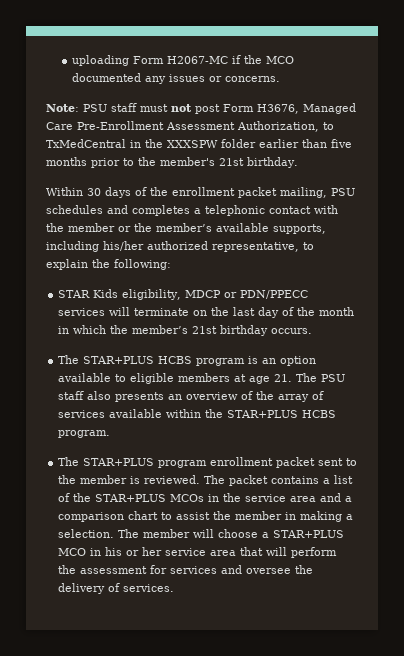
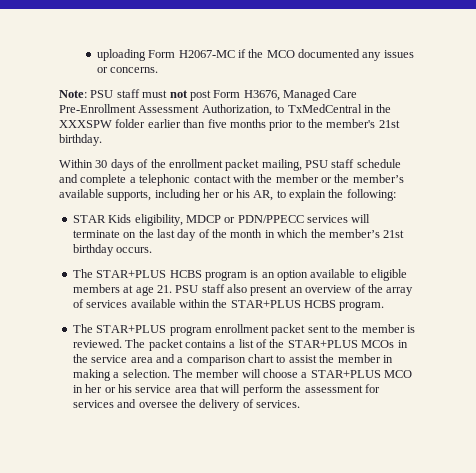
- Within 30 days of the enrollment packet mailing, PSU schedules and completes a telephonic contact with the member or the member’s available supports, including his/her authorized representative, to explain the following:
+ Within 30 days of the enrollment packet mailing, PSU staff schedule and complete a telephonic contact with the member or the member’s available supports, including her or his AR, to explain the following:
- The STAR+PLUS HCBS program is an option available to eligible members at age 21. The PSU staff also presents an overview of the array of services available within the STAR+PLUS HCBS program.
+ The STAR+PLUS HCBS program is an option available to eligible members at age 21. PSU staff also present an overview of the array of services available within the STAR+PLUS HCBS program.
- The member will choose a STAR+PLUS MCO in his or her service area that will perform the assessment for services and oversee the delivery of services.
+ The member will choose a STAR+PLUS MCO in her or his service area that will perform the assessment for services and oversee the delivery of services.

